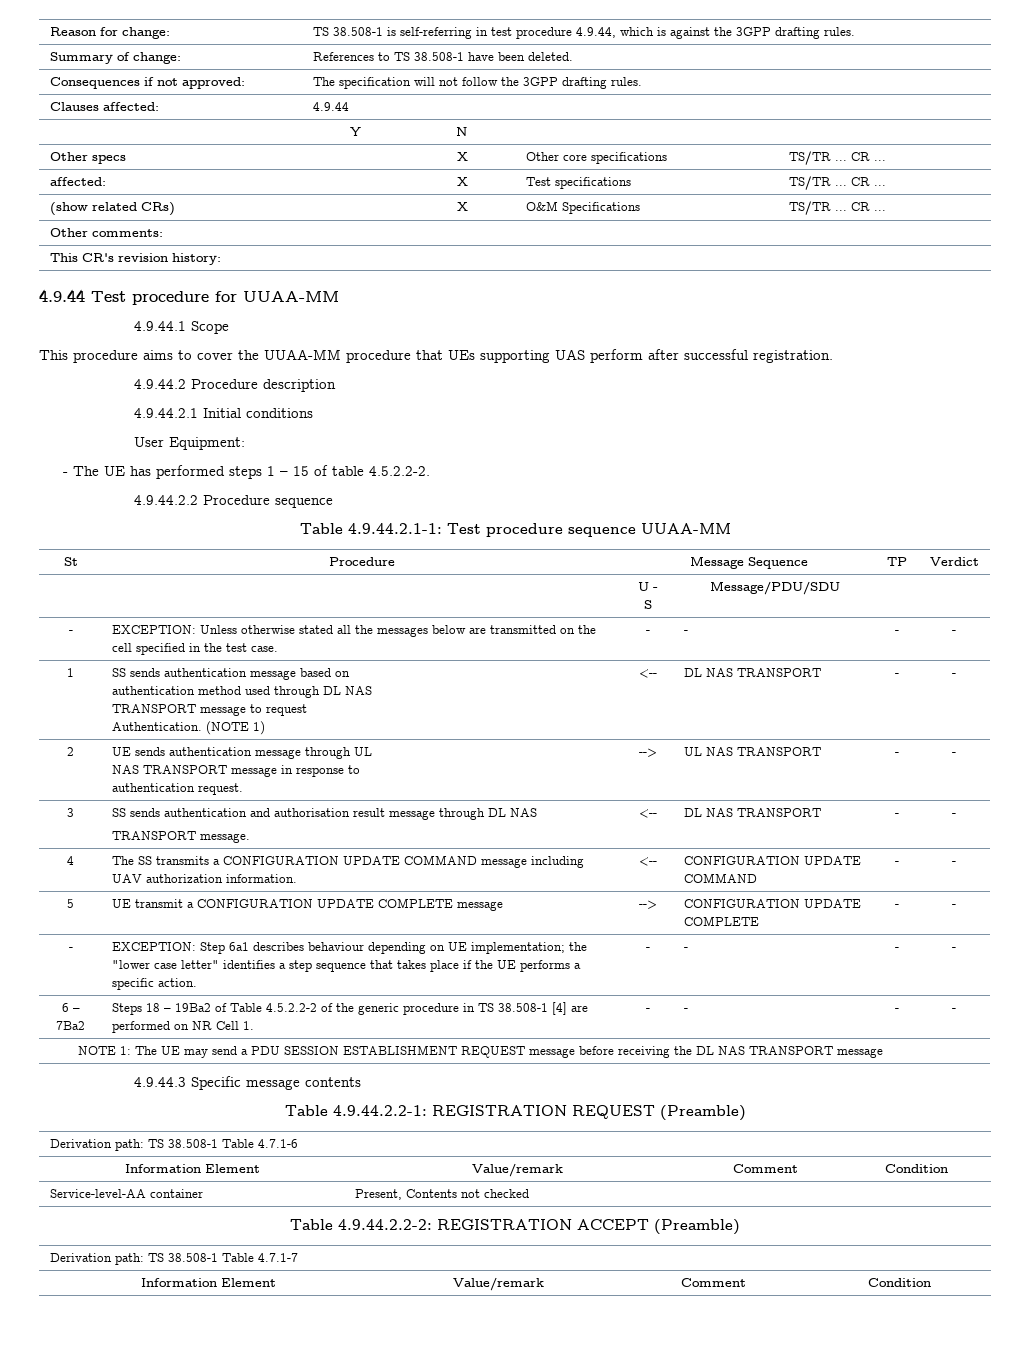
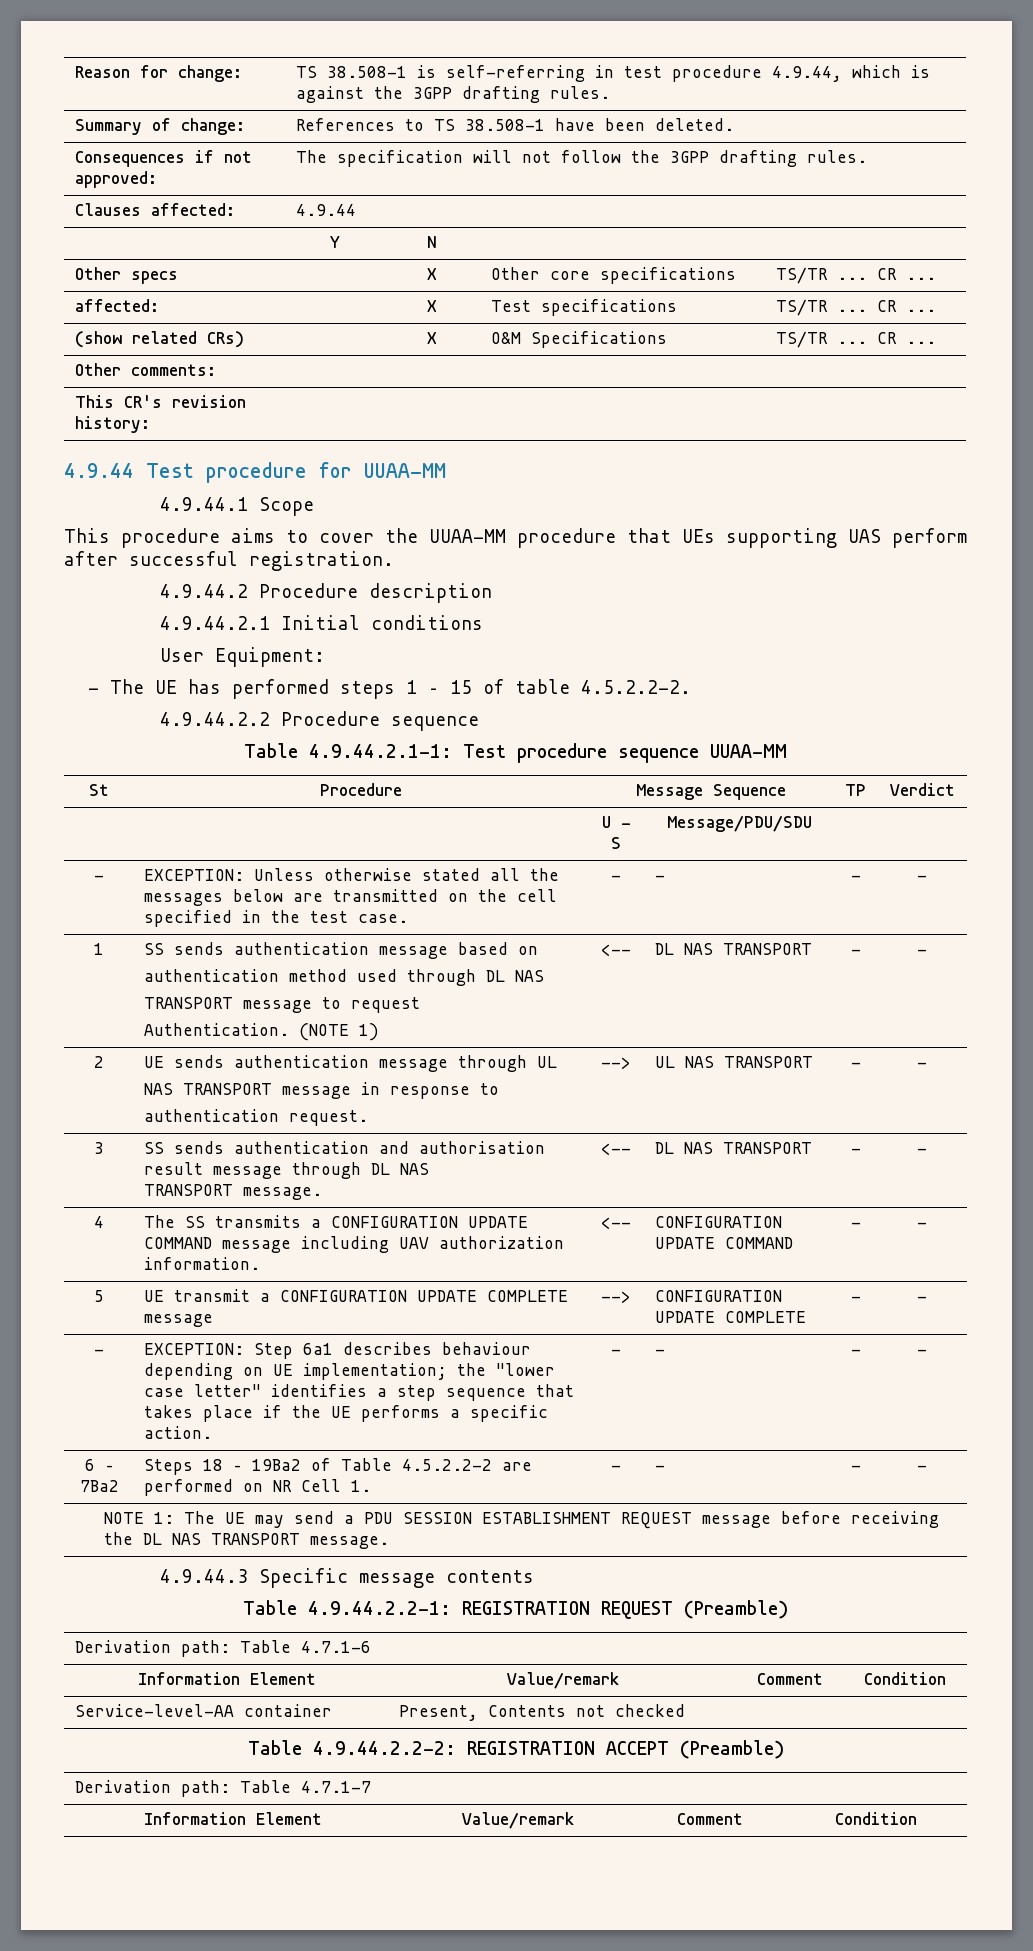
- 6 – 7Ba2 | Steps 18 – 19Ba2 of Table 4.5.2.2-2 of the generic procedure in TS 38.508-1 [4] are performed on NR Cell 1. | - | - | - | -
+ 6 – 7Ba2 | Steps 18 – 19Ba2 of Table 4.5.2.2-2 are performed on NR Cell 1. | - | - | - | -
- NOTE 1: The UE may send a PDU SESSION ESTABLISHMENT REQUEST message before receiving the DL NAS TRANSPORT message
+ NOTE 1: The UE may send a PDU SESSION ESTABLISHMENT REQUEST message before receiving the DL NAS TRANSPORT message.
- Derivation path: TS 38.508-1 Table 4.7.1-6
+ Derivation path: Table 4.7.1-6
- Derivation path: TS 38.508-1 Table 4.7.1-7
+ Derivation path: Table 4.7.1-7

